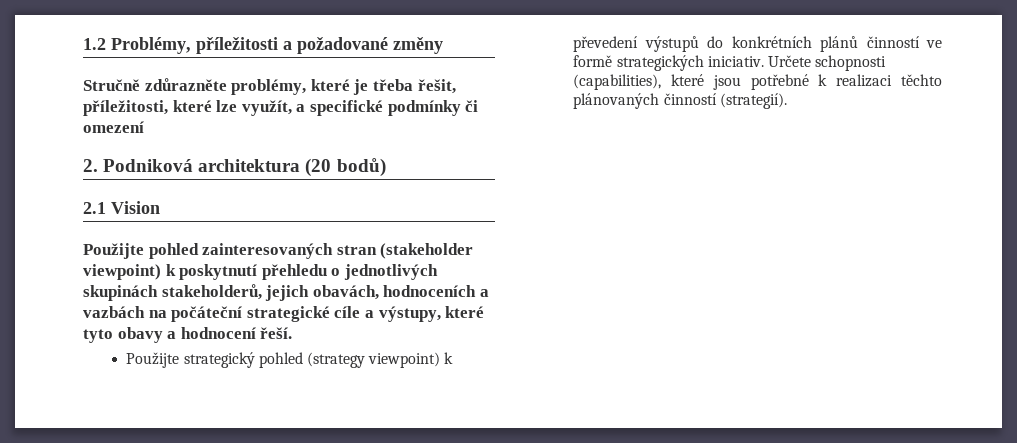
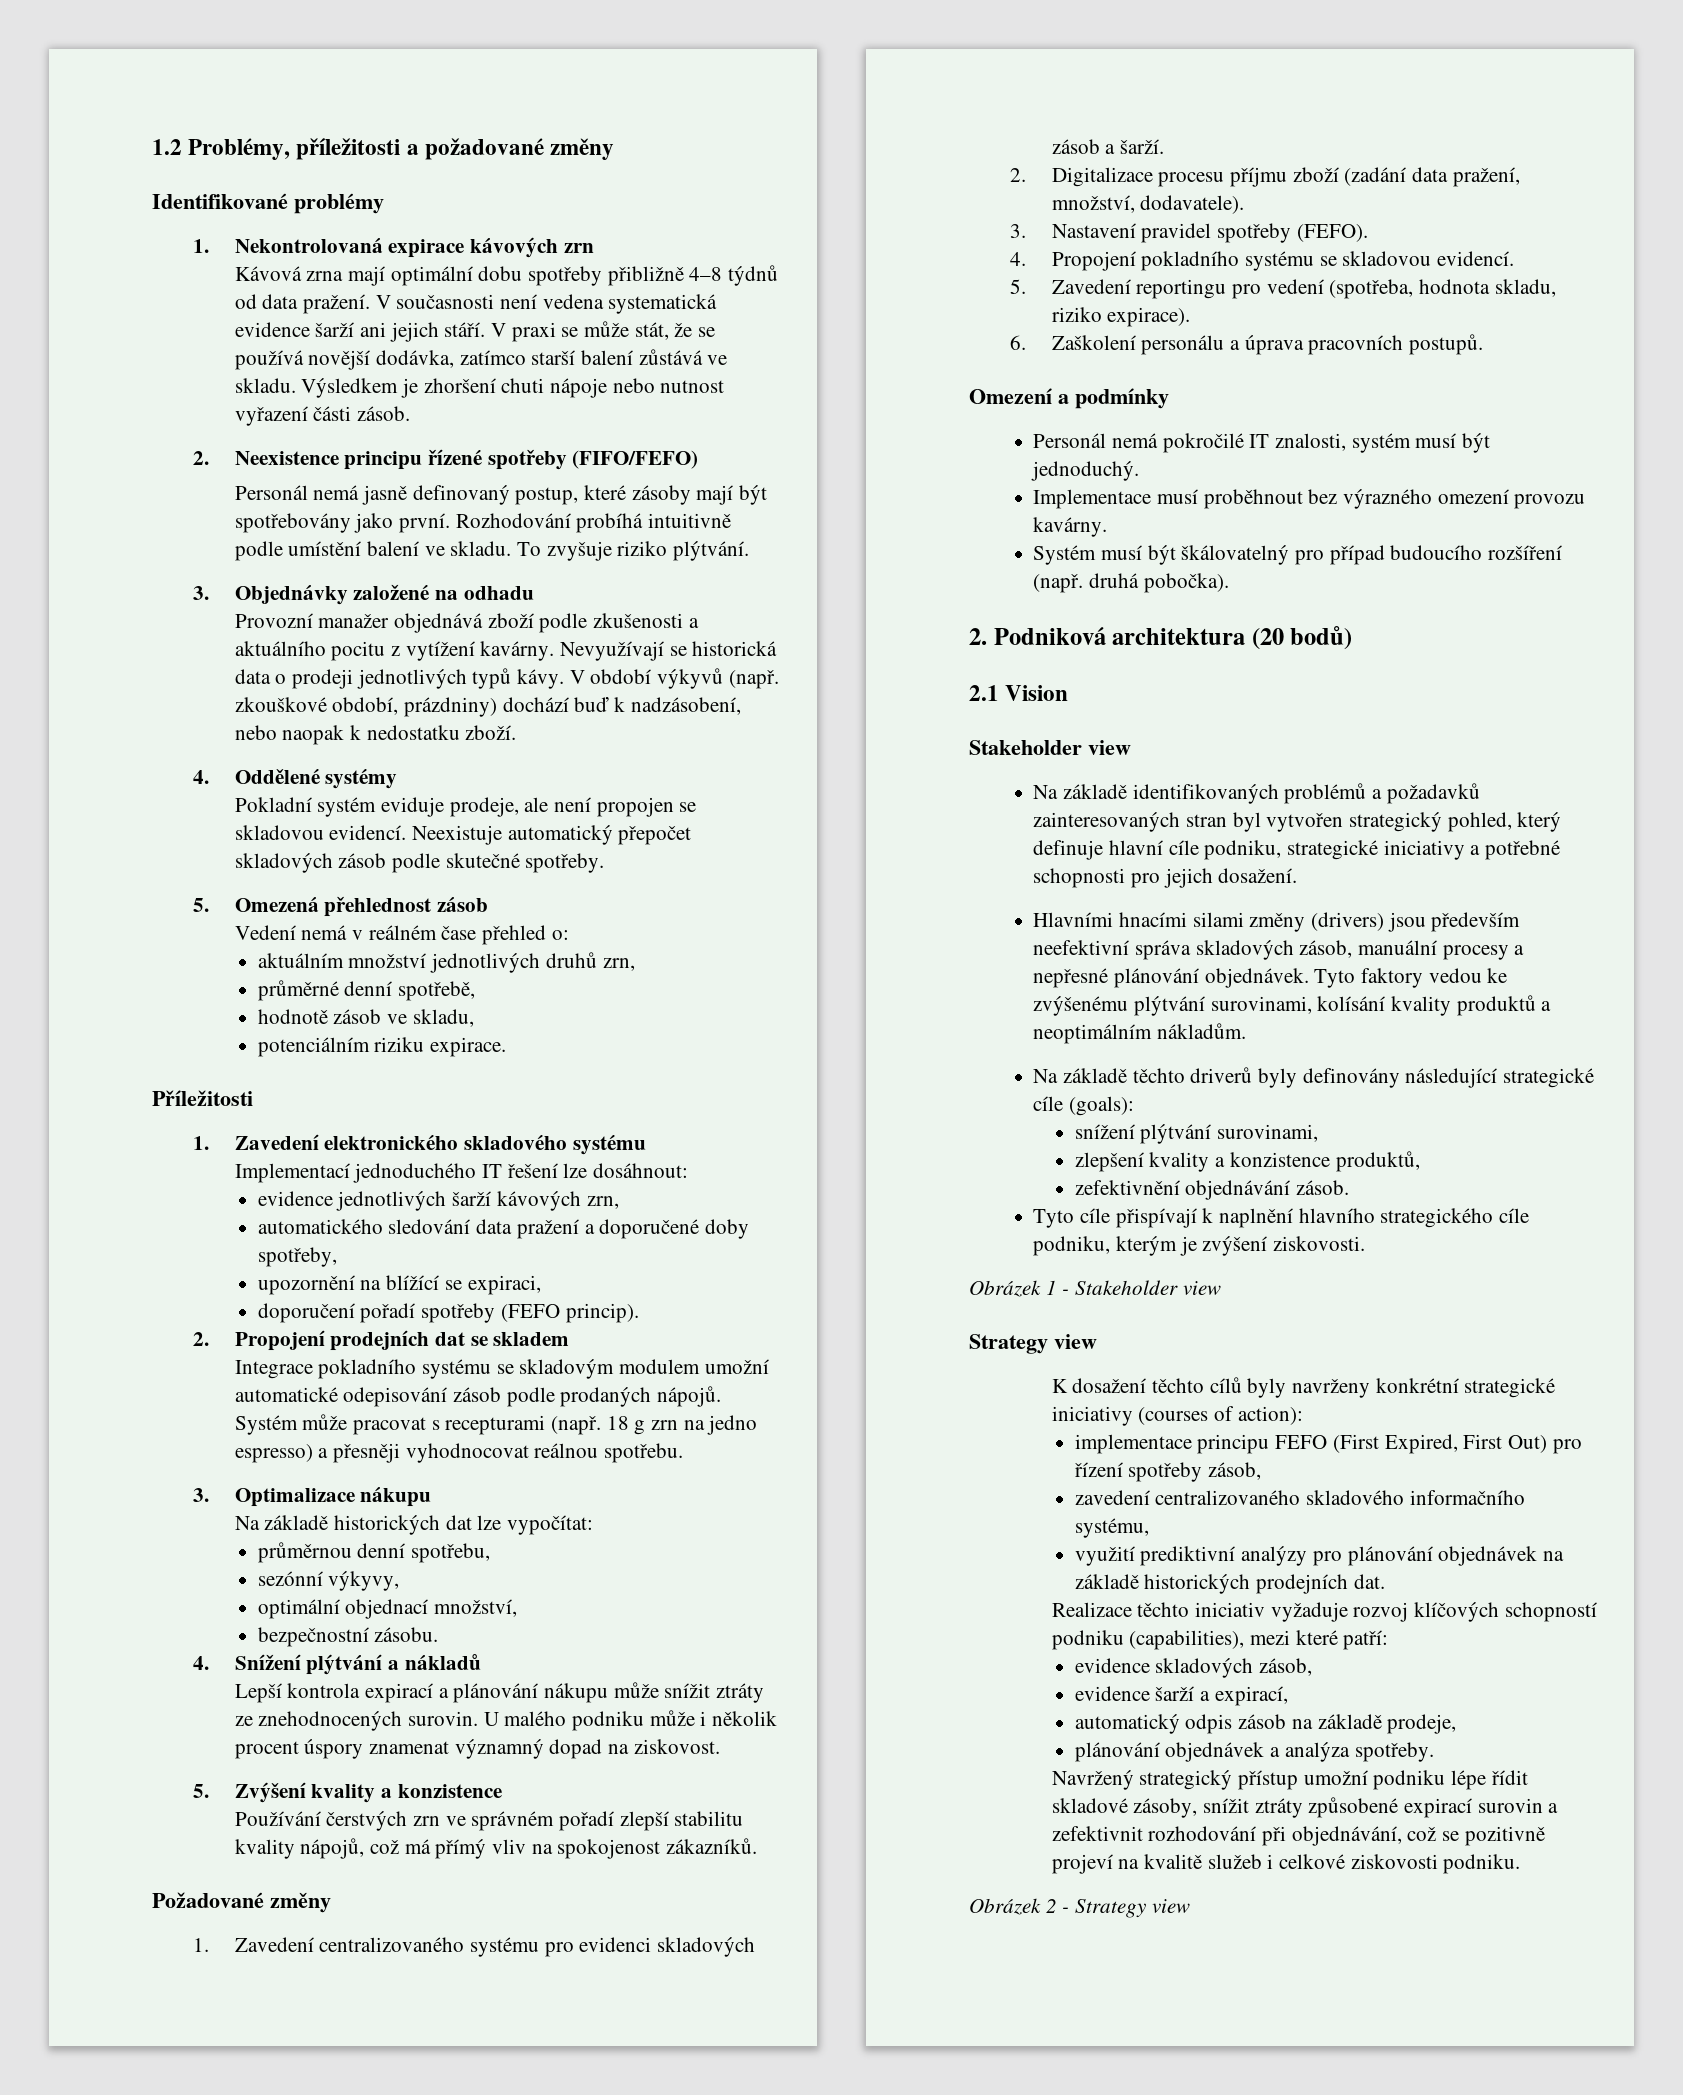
- Stručně zdůrazněte problémy, které je třeba řešit, příležitosti, které lze využít, a specifické podmínky či omezení
+ Identifikované problémy
+ 1. Nekontrolovaná expirace kávových zrn
+ Kávová zrna mají optimální dobu spotřeby přibližně 4–8 týdnů od data pražení. V současnosti není vedena systematická evidence šarží ani jejich stáří. V praxi se může stát, že se používá novější dodávka, zatímco starší balení zůstává ve skladu. Výsledkem je zhoršení chuti nápoje nebo nutnost vyřazení části zásob.
+ 2. Neexistence principu řízené spotřeby (FIFO/FEFO)
+ Personál nemá jasně definovaný postup, které zásoby mají být spotřebovány jako první. Rozhodování probíhá intuitivně podle umístění balení ve skladu. To zvyšuje riziko plýtvání.
+ 3. Objednávky založené na odhadu
+ Provozní manažer objednává zboží podle zkušenosti a aktuálního pocitu z vytížení kavárny. Nevyužívají se historická data o prodeji jednotlivých typů kávy. V období výkyvů (např. zkouškové období, prázdniny) dochází buď k nadzásobení, nebo naopak k nedostatku zboží.
+ 4. Oddělené systémy
+ Pokladní systém eviduje prodeje, ale není propojen se skladovou evidencí. Neexistuje automatický přepočet skladových zásob podle skutečné spotřeby.
+ 5. Omezená přehlednost zásob
+ Vedení nemá v reálném čase přehled o:
+ aktuálním množství jednotlivých druhů zrn,
+ průměrné denní spotřebě,
+ hodnotě zásob ve skladu,
+ potenciálním riziku expirace.
+ Příležitosti
+ 1. Zavedení elektronického skladového systému
+ Implementací jednoduchého IT řešení lze dosáhnout:
+ evidence jednotlivých šarží kávových zrn,
+ automatického sledování data pražení a doporučené doby spotřeby,
+ upozornění na blížící se expiraci,
+ doporučení pořadí spotřeby (FEFO princip).
+ 2. Propojení prodejních dat se skladem
+ Integrace pokladního systému se skladovým modulem umožní automatické odepisování zásob podle prodaných nápojů. Systém může pracovat s recepturami (např. 18 g zrn na jedno espresso) a přesněji vyhodnocovat reálnou spotřebu.
+ 3. Optimalizace nákupu
+ Na základě historických dat lze vypočítat:
+ průměrnou denní spotřebu,
+ sezónní výkyvy,
+ optimální objednací množství,
+ bezpečnostní zásobu.
+ 4. Snížení plýtvání a nákladů
+ Lepší kontrola expirací a plánování nákupu může snížit ztráty ze znehodnocených surovin. U malého podniku může i několik procent úspory znamenat významný dopad na ziskovost.
+ 5. Zvýšení kvality a konzistence
+ Používání čerstvých zrn ve správném pořadí zlepší stabilitu kvality nápojů, což má přímý vliv na spokojenost zákazníků.
+ Požadované změny
+ 1. Zavedení centralizovaného systému pro evidenci skladových zásob a šarží.
+ 2. Digitalizace procesu příjmu zboží (zadání data pražení, množství, dodavatele).
+ 3. Nastavení pravidel spotřeby (FEFO).
+ 4. Propojení pokladního systému se skladovou evidencí.
+ 5. Zavedení reportingu pro vedení (spotřeba, hodnota skladu, riziko expirace).
+ 6. Zaškolení personálu a úprava pracovních postupů.
+ Omezení a podmínky
+ Personál nemá pokročilé IT znalosti, systém musí být jednoduchý.
+ Implementace musí proběhnout bez výrazného omezení provozu kavárny.
+ Systém musí být škálovatelný pro případ budoucího rozšíření (např. druhá pobočka).
  2.1 Vision
- Použijte pohled zainteresovaných stran (stakeholder viewpoint) k poskytnutí přehledu o jednotlivých skupinách stakeholderů, jejich obavách, hodnoceních a vazbách na počáteční strategické cíle a výstupy, které tyto obavy a hodnocení řeší.
- Použijte strategický pohled (strategy viewpoint) k převedení výstupů do konkrétních plánů činností ve formě strategických iniciativ. Určete schopnosti (capabilities), které jsou potřebné k realizaci těchto plánovaných činností (strategií).
+ Stakeholder view
+ Na základě identifikovaných problémů a požadavků zainteresovaných stran byl vytvořen strategický pohled, který definuje hlavní cíle podniku, strategické iniciativy a potřebné schopnosti pro jejich dosažení.
+ Hlavními hnacími silami změny (drivers) jsou především neefektivní správa skladových zásob, manuální procesy a nepřesné plánování objednávek. Tyto faktory vedou ke zvýšenému plýtvání surovinami, kolísání kvality produktů a neoptimálním nákladům.
+ Na základě těchto driverů byly definovány následující strategické cíle (goals):
+ snížení plýtvání surovinami,
+ zlepšení kvality a konzistence produktů,
+ zefektivnění objednávání zásob.
+ Tyto cíle přispívají k naplnění hlavního strategického cíle podniku, kterým je zvýšení ziskovosti.
+ Obrázek 1 - Stakeholder view
+ Strategy view
+ K dosažení těchto cílů byly navrženy konkrétní strategické iniciativy (courses of action):
+ implementace principu FEFO (First Expired, First Out) pro řízení spotřeby zásob,
+ zavedení centralizovaného skladového informačního systému,
+ využití prediktivní analýzy pro plánování objednávek na základě historických prodejních dat.
+ Realizace těchto iniciativ vyžaduje rozvoj klíčových schopností podniku (capabilities), mezi které patří:
+ evidence skladových zásob,
+ evidence šarží a expirací,
+ automatický odpis zásob na základě prodeje,
+ plánování objednávek a analýza spotřeby.
+ Navržený strategický přístup umožní podniku lépe řídit skladové zásoby, snížit ztráty způsobené expirací surovin a zefektivnit rozhodování při objednávání, což se pozitivně projeví na kvalitě služeb i celkové ziskovosti podniku.
+ Obrázek 2 - Strategy view

